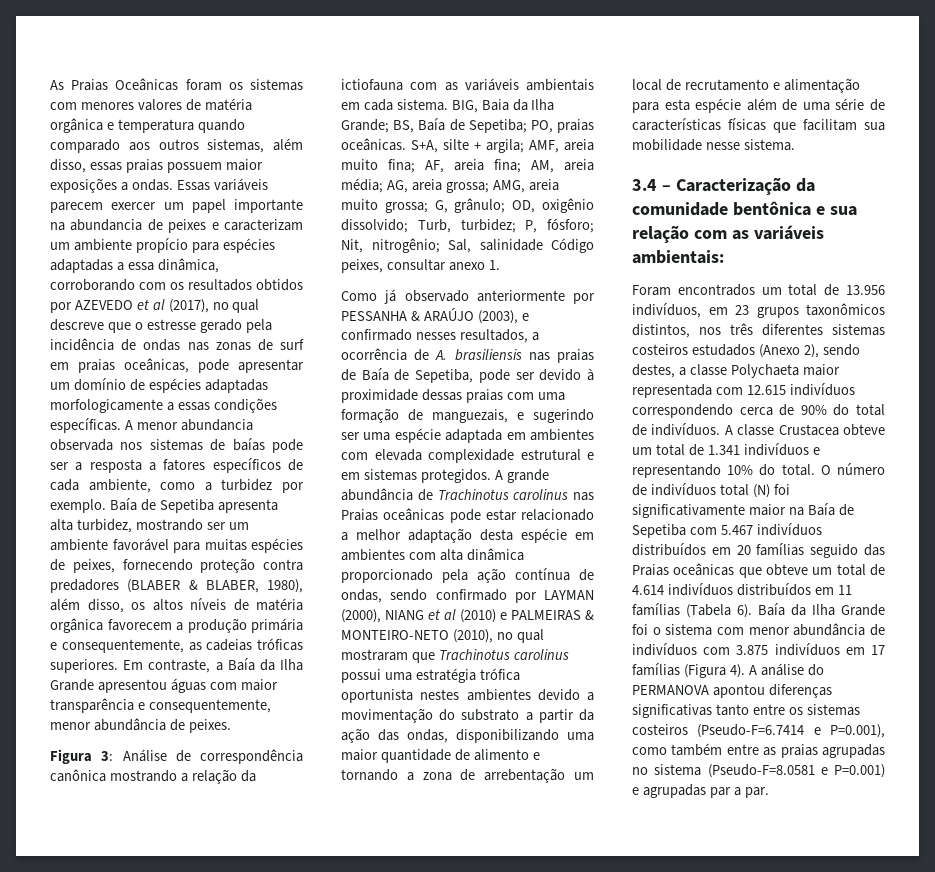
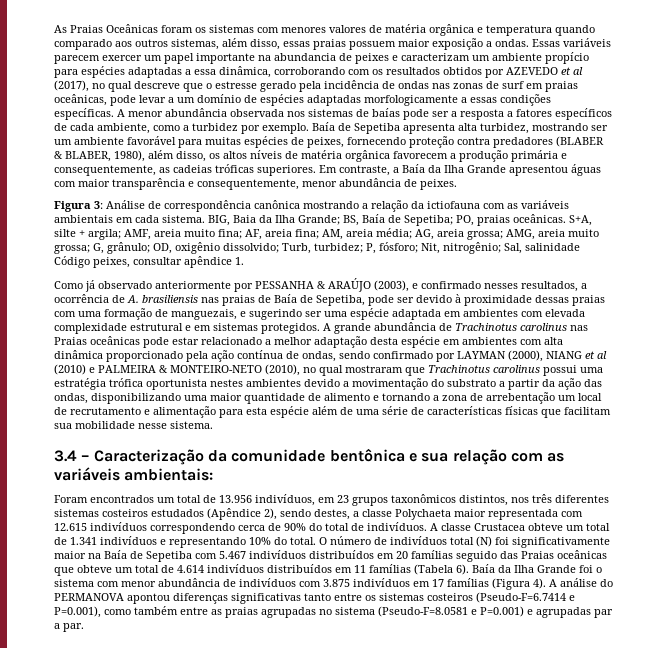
- As Praias Oceânicas foram os sistemas com menores valores de matéria orgânica e temperatura quando comparado aos outros sistemas, além disso, essas praias possuem maior exposições a ondas.
+ As Praias Oceânicas foram os sistemas com menores valores de matéria orgânica e temperatura quando comparado aos outros sistemas, além disso, essas praias possuem maior exposição a ondas.
- Essas variáveis parecem exercer um papel importante na abundancia de peixes e caracterizam um ambiente propício para espécies adaptadas a essa dinâmica, corroborando com os resultados obtidos por AZEVEDO et al (2017), no qual descreve que o estresse gerado pela incidência de ondas nas zonas de surf em praias oceânicas, pode apresentar um domínio de espécies adaptadas morfologicamente a essas condições específicas.
+ Essas variáveis parecem exercer um papel importante na abundancia de peixes e caracterizam um ambiente propício para espécies adaptadas a essa dinâmica, corroborando com os resultados obtidos por AZEVEDO et al (2017), no qual descreve que o estresse gerado pela incidência de ondas nas zonas de surf em praias oceânicas, pode levar a um domínio de espécies adaptadas morfologicamente a essas condições específicas.
- A menor abundancia observada nos sistemas de baías pode ser a resposta a fatores específicos de cada ambiente, como a turbidez por exemplo.
+ A menor abundância observada nos sistemas de baías pode ser a resposta a fatores específicos de cada ambiente, como a turbidez por exemplo.
- S+A, silte + argila; AMF, areia muito fina; AF, areia fina; AM, areia média; AG, areia grossa; AMG, areia muito grossa; G, grânulo; OD, oxigênio dissolvido; Turb, turbidez; P, fósforo; Nit, nitrogênio; Sal, salinidade Código peixes, consultar anexo 1.
+ S+A, silte + argila; AMF, areia muito fina; AF, areia fina; AM, areia média; AG, areia grossa; AMG, areia muito grossa; G, grânulo; OD, oxigênio dissolvido; Turb, turbidez; P, fósforo; Nit, nitrogênio; Sal, salinidade Código peixes, consultar apêndice 1.
- A grande abundância de Trachinotus carolinus nas Praias oceânicas pode estar relacionado a melhor adaptação desta espécie em ambientes com alta dinâmica proporcionado pela ação contínua de ondas, sendo confirmado por LAYMAN (2000), NIANG et al (2010) e PALMEIRAS & MONTEIRO-NETO (2010), no qual mostraram que Trachinotus carolinus possui uma estratégia trófica oportunista nestes ambientes devido a movimentação do substrato a partir da ação das ondas, disponibilizando uma maior quantidade de alimento e tornando a zona de arrebentação um local de recrutamento e alimentação para esta espécie além de uma série de características físicas que facilitam sua mobilidade nesse sistema.
+ A grande abundância de Trachinotus carolinus nas Praias oceânicas pode estar relacionado a melhor adaptação desta espécie em ambientes com alta dinâmica proporcionado pela ação contínua de ondas, sendo confirmado por LAYMAN (2000), NIANG et al (2010) e PALMEIRA & MONTEIRO-NETO (2010), no qual mostraram que Trachinotus carolinus possui uma estratégia trófica oportunista nestes ambientes devido a movimentação do substrato a partir da ação das ondas, disponibilizando uma maior quantidade de alimento e tornando a zona de arrebentação um local de recrutamento e alimentação para esta espécie além de uma série de características físicas que facilitam sua mobilidade nesse sistema.
- Foram encontrados um total de 13.956 indivíduos, em 23 grupos taxonômicos distintos, nos três diferentes sistemas costeiros estudados (Anexo 2), sendo destes, a classe Polychaeta maior representada com 12.615 indivíduos correspondendo cerca de 90% do total de indivíduos.
+ Foram encontrados um total de 13.956 indivíduos, em 23 grupos taxonômicos distintos, nos três diferentes sistemas costeiros estudados (Apêndice 2), sendo destes, a classe Polychaeta maior representada com 12.615 indivíduos correspondendo cerca de 90% do total de indivíduos.

